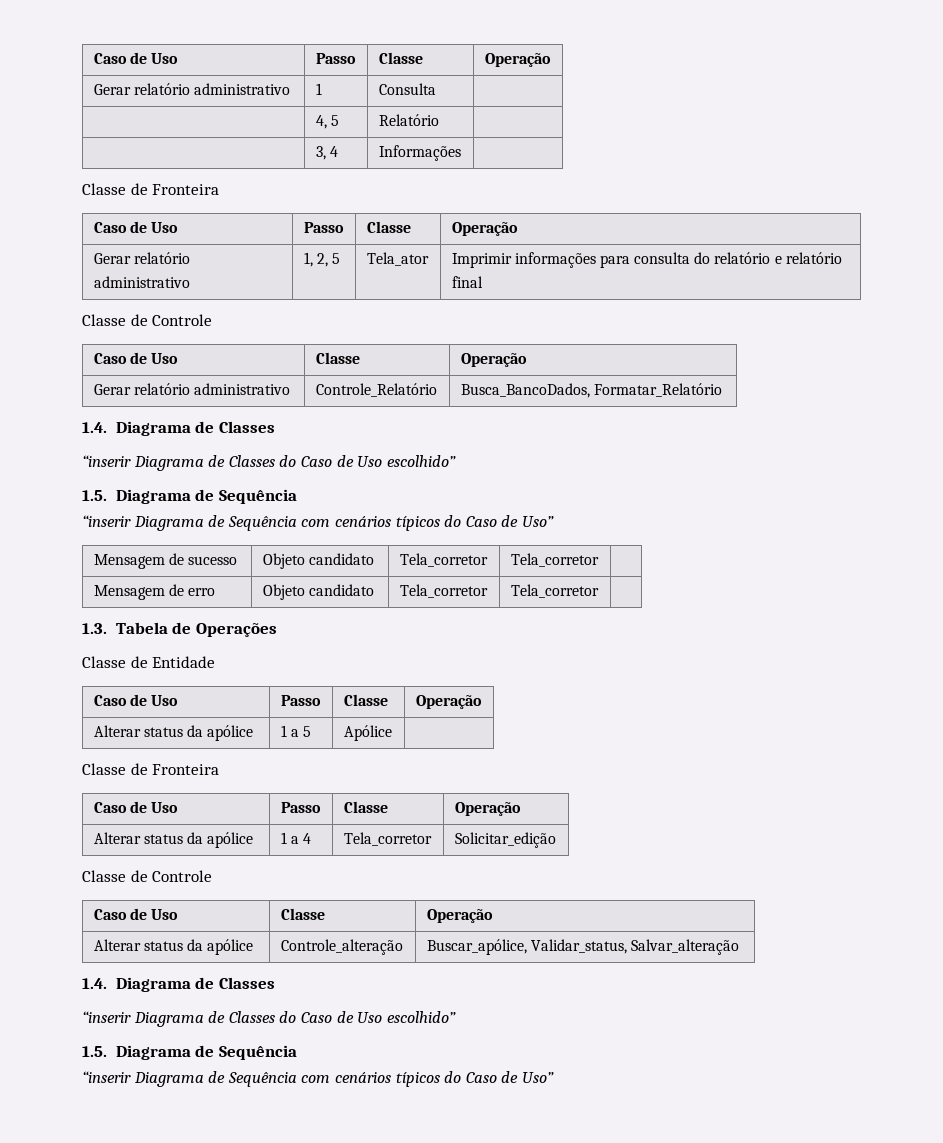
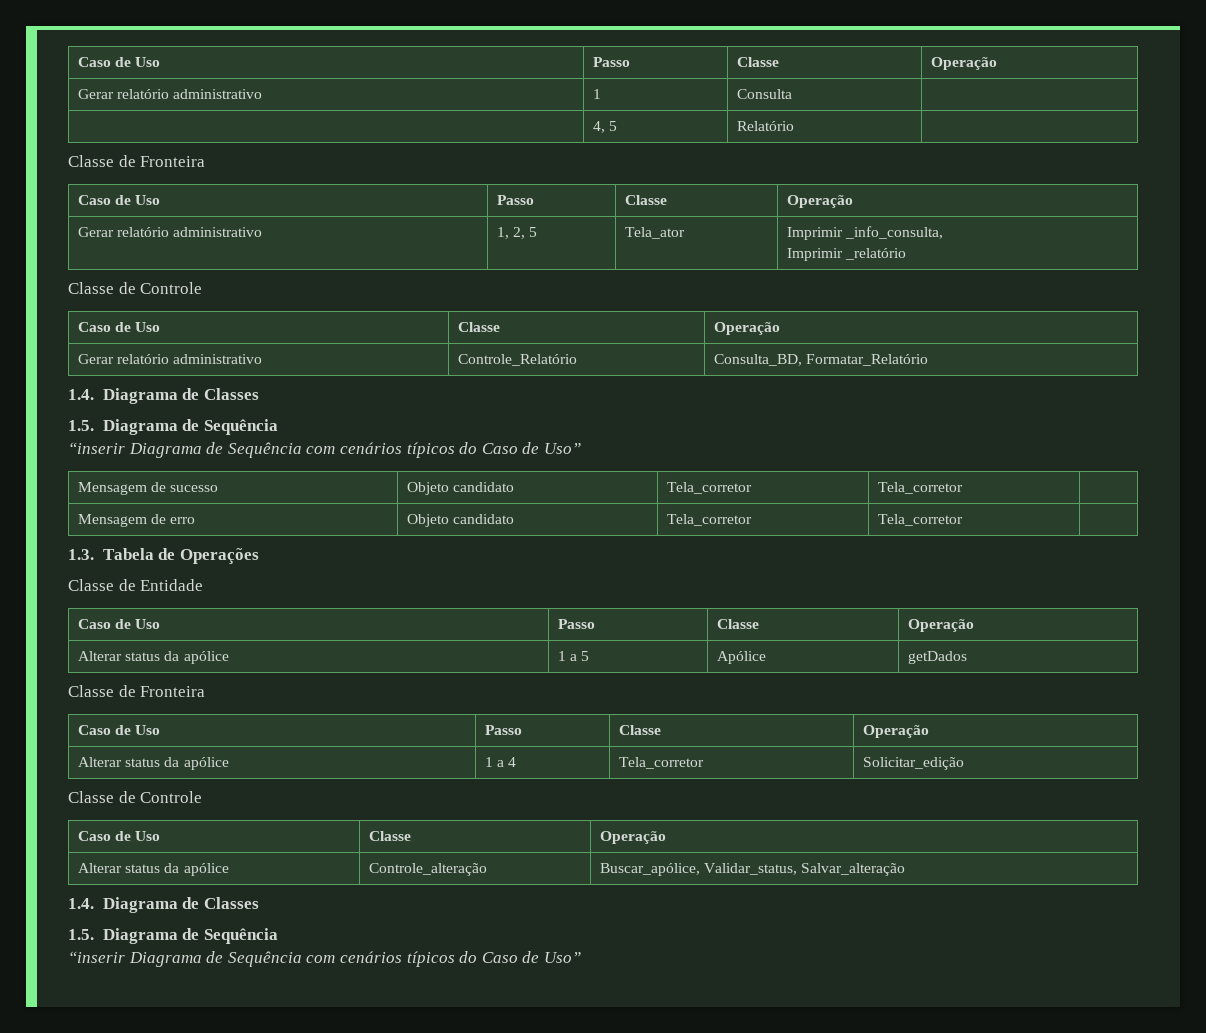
- | 3, 4 | Informações |
- Gerar relatório administrativo | 1, 2, 5 | Tela_ator | Imprimir informações para consulta do relatório e relatório final
+ Gerar relatório administrativo | 1, 2, 5 | Tela_ator | Imprimir _info_consulta,
+ Imprimir _relatório
- Gerar relatório administrativo | Controle_Relatório | Busca_BancoDados, Formatar_Relatório
+ Gerar relatório administrativo | Controle_Relatório | Consulta_BD, Formatar_Relatório
  1.4. Diagrama de Classes
- “inserir Diagrama de Classes do Caso de Uso escolhido”
- Alterar status da apólice | 1 a 5 | Apólice |
+ Alterar status da apólice | 1 a 5 | Apólice | getDados
  Alterar status da apólice | Controle_alteração | Buscar_apólice, Validar_status, Salvar_alteração
  1.4. Diagrama de Classes
- “inserir Diagrama de Classes do Caso de Uso escolhido”

